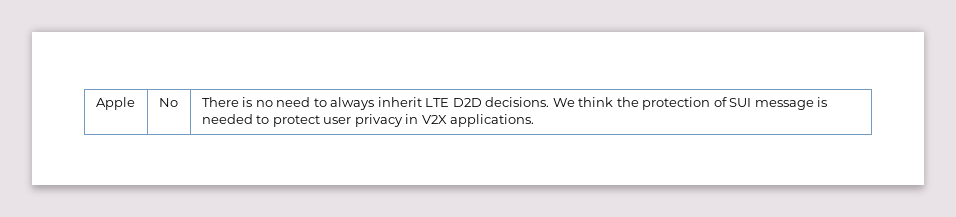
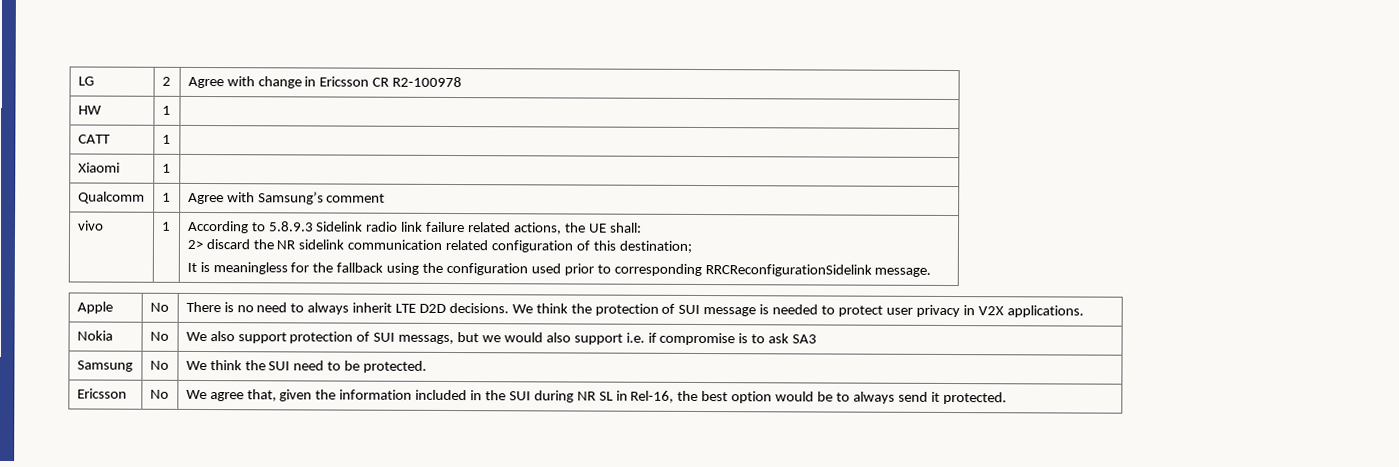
+ LG | 2 | Agree with change in Ericsson CR R2-100978
+ HW | 1 |
+ CATT | 1 |
+ Xiaomi | 1 |
+ Qualcomm | 1 | Agree with Samsung’s comment
+ vivo | 1 | According to 5.8.9.3 Sidelink radio link failure related actions, the UE shall:
+ 2> discard the NR sidelink communication related configuration of this destination;
+ It is meaningless for the fallback using the configuration used prior to corresponding RRCReconfigurationSidelink message.
+ Nokia | No | We also support protection of SUI messags, but we would also support i.e. if compromise is to ask SA3
+ Samsung | No | We think the SUI need to be protected.
+ Ericsson | No | We agree that, given the information included in the SUI during NR SL in Rel-16, the best option would be to always send it protected.

